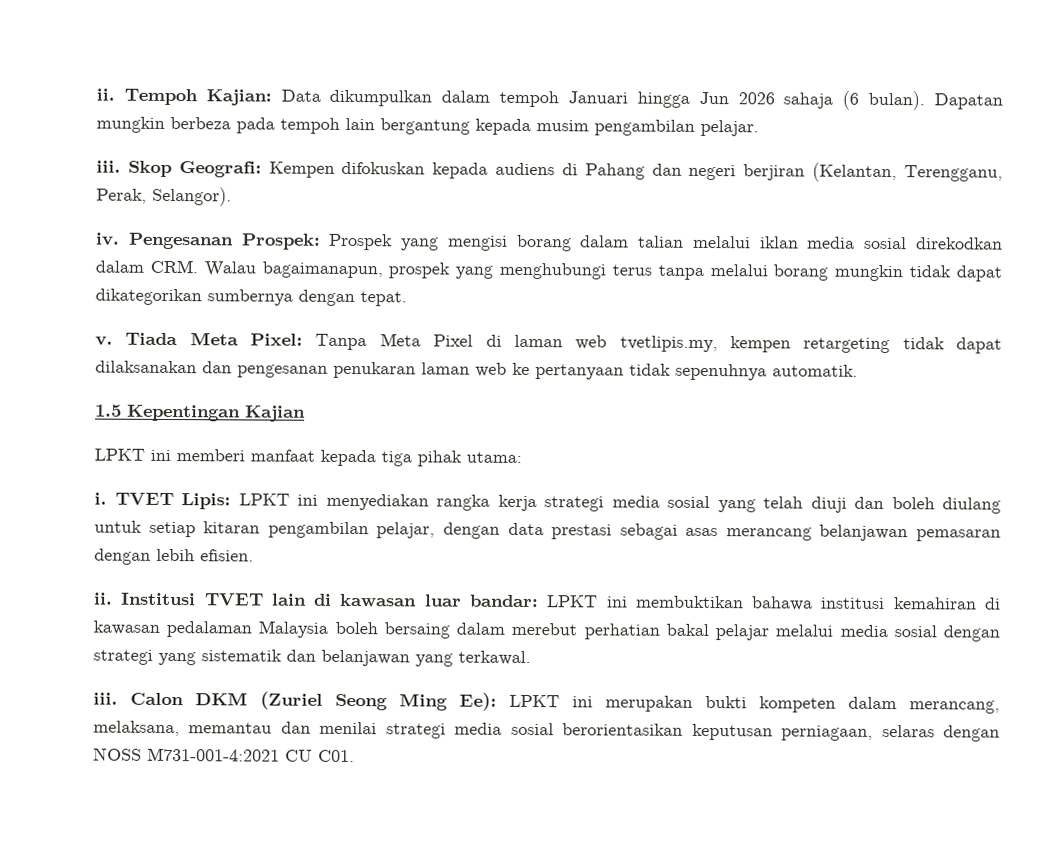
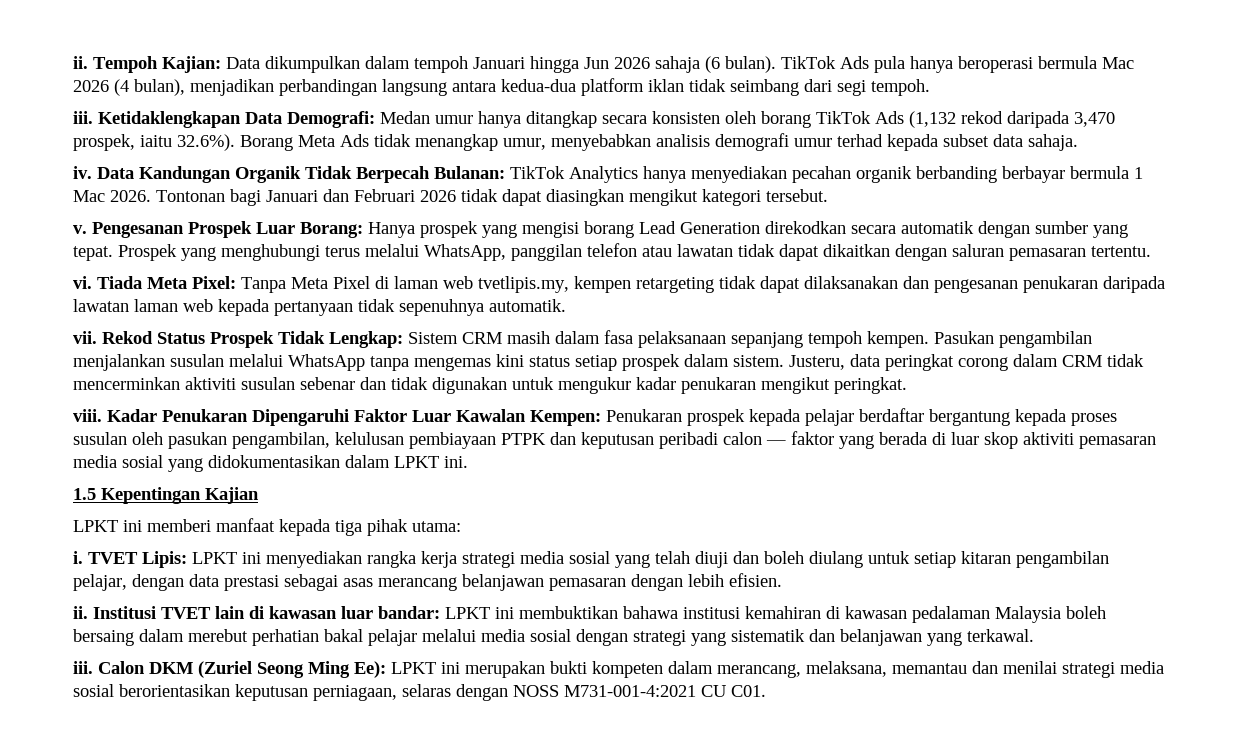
- Dapatan mungkin berbeza pada tempoh lain bergantung kepada musim pengambilan pelajar.
- iii. Skop Geografi: Kempen difokuskan kepada audiens di Pahang dan negeri berjiran (Kelantan, Terengganu, Perak, Selangor).
- iv. Pengesanan Prospek: Prospek yang mengisi borang dalam talian melalui iklan media sosial direkodkan dalam CRM. Walau bagaimanapun, prospek yang menghubungi terus tanpa melalui borang mungkin tidak dapat dikategorikan sumbernya dengan tepat.
- v.
+ TikTok Ads pula hanya beroperasi bermula Mac 2026 (4 bulan), menjadikan perbandingan langsung antara kedua-dua platform iklan tidak seimbang dari segi tempoh.
+ iii. Ketidaklengkapan Data Demografi: Medan umur hanya ditangkap secara konsisten oleh borang TikTok Ads (1,132 rekod daripada 3,470 prospek, iaitu 32.6%). Borang Meta Ads tidak menangkap umur, menyebabkan analisis demografi umur terhad kepada subset data sahaja.
+ iv. Data Kandungan Organik Tidak Berpecah Bulanan: TikTok Analytics hanya menyediakan pecahan organik berbanding berbayar bermula 1 Mac 2026. Tontonan bagi Januari dan Februari 2026 tidak dapat diasingkan mengikut kategori tersebut.
+ v. Pengesanan Prospek Luar Borang: Hanya prospek yang mengisi borang Lead Generation direkodkan secara automatik dengan sumber yang tepat. Prospek yang menghubungi terus melalui WhatsApp, panggilan telefon atau lawatan tidak dapat dikaitkan dengan saluran pemasaran tertentu.
+ vi.
- Tiada Meta Pixel: Tanpa Meta Pixel di laman web tvetlipis.my, kempen retargeting tidak dapat dilaksanakan dan pengesanan penukaran laman web ke pertanyaan tidak sepenuhnya automatik.
+ Tiada Meta Pixel: Tanpa Meta Pixel di laman web tvetlipis.my, kempen retargeting tidak dapat dilaksanakan dan pengesanan penukaran daripada lawatan laman web kepada pertanyaan tidak sepenuhnya automatik.
+ vii. Rekod Status Prospek Tidak Lengkap: Sistem CRM masih dalam fasa pelaksanaan sepanjang tempoh kempen. Pasukan pengambilan menjalankan susulan melalui WhatsApp tanpa mengemas kini status setiap prospek dalam sistem. Justeru, data peringkat corong dalam CRM tidak mencerminkan aktiviti susulan sebenar dan tidak digunakan untuk mengukur kadar penukaran mengikut peringkat.
+ viii. Kadar Penukaran Dipengaruhi Faktor Luar Kawalan Kempen: Penukaran prospek kepada pelajar berdaftar bergantung kepada proses susulan oleh pasukan pengambilan, kelulusan pembiayaan PTPK dan keputusan peribadi calon — faktor yang berada di luar skop aktiviti pemasaran media sosial yang didokumentasikan dalam LPKT ini.

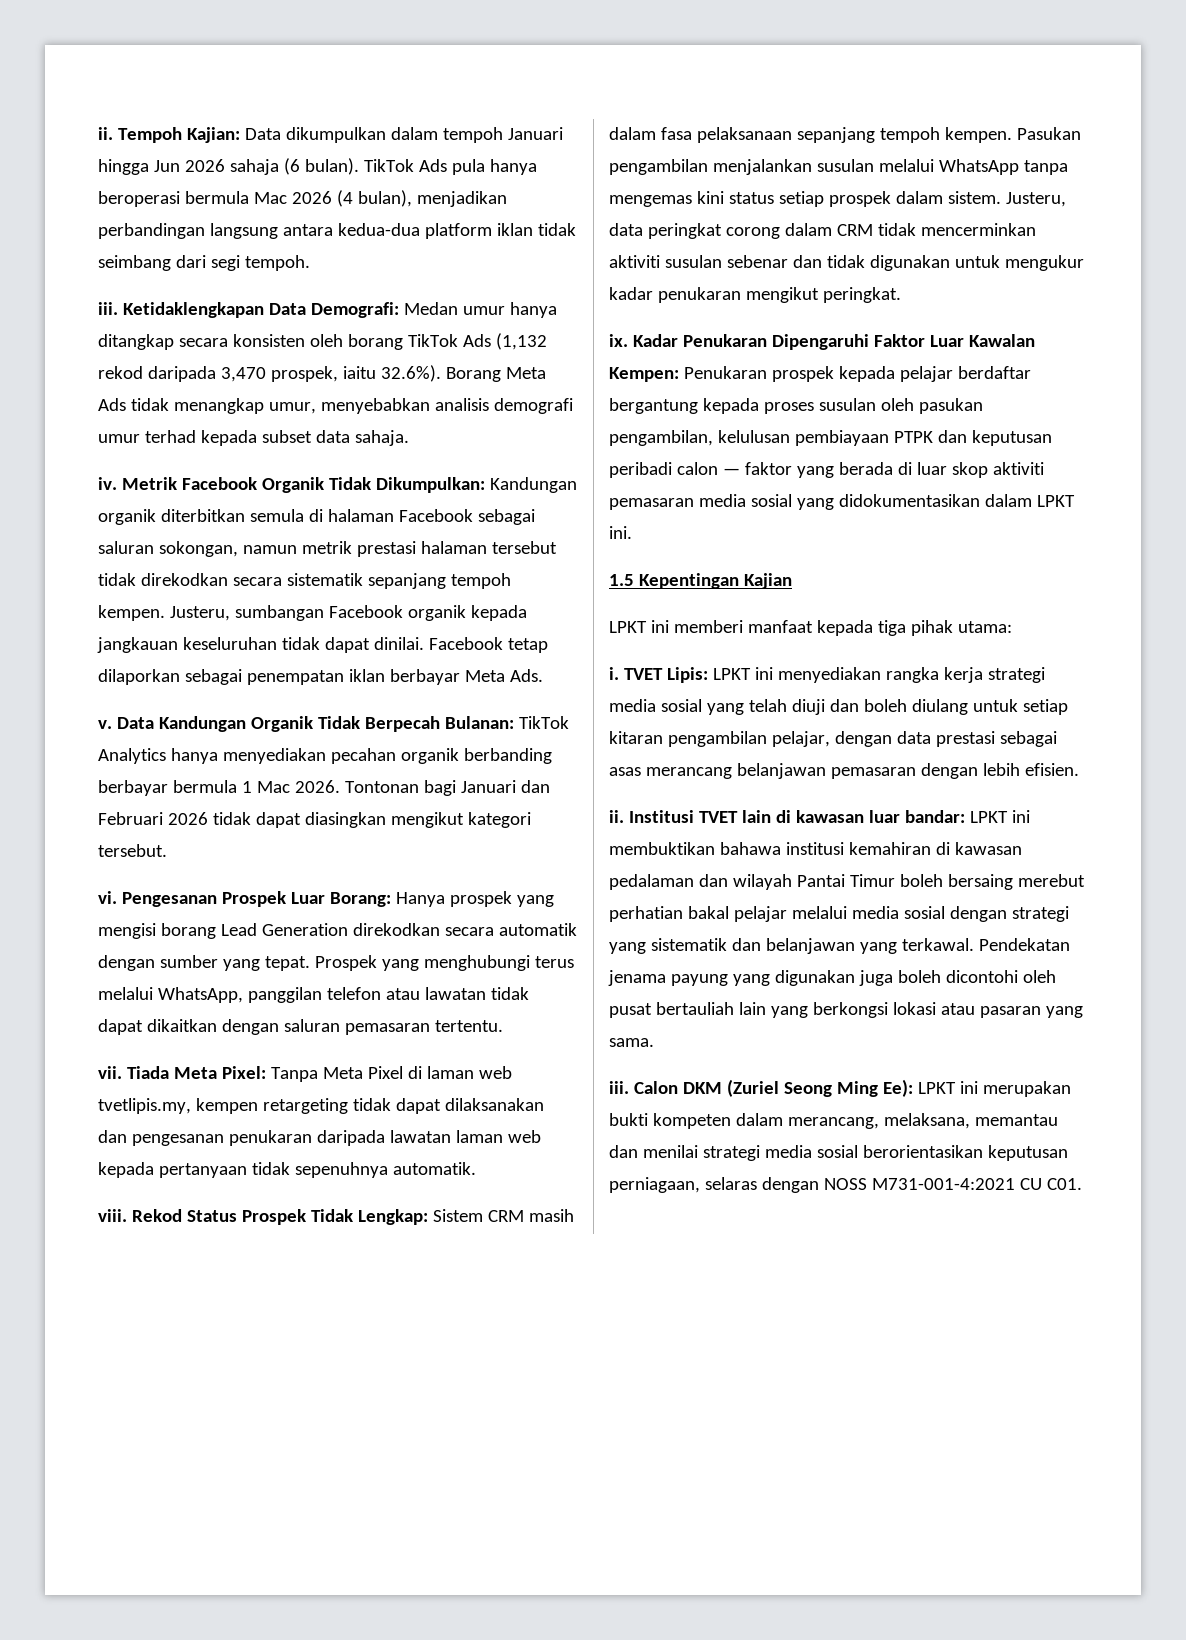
+ Metrik Facebook Organik Tidak Dikumpulkan: Kandungan organik diterbitkan semula di halaman Facebook sebagai saluran sokongan, namun metrik prestasi halaman tersebut tidak direkodkan secara sistematik sepanjang tempoh kempen. Justeru, sumbangan Facebook organik kepada jangkauan keseluruhan tidak dapat dinilai. Facebook tetap dilaporkan sebagai penempatan iklan berbayar Meta Ads.
+ v.
- v.
+ vi.
- vi.
+ vii.
- vii.
+ viii.
- viii.
+ ix.
- Institusi TVET lain di kawasan luar bandar: LPKT ini membuktikan bahawa institusi kemahiran di kawasan pedalaman Malaysia boleh bersaing dalam merebut perhatian bakal pelajar melalui media sosial dengan strategi yang sistematik dan belanjawan yang terkawal.
+ Institusi TVET lain di kawasan luar bandar: LPKT ini membuktikan bahawa institusi kemahiran di kawasan pedalaman dan wilayah Pantai Timur boleh bersaing merebut perhatian bakal pelajar melalui media sosial dengan strategi yang sistematik dan belanjawan yang terkawal. Pendekatan jenama payung yang digunakan juga boleh dicontohi oleh pusat bertauliah lain yang berkongsi lokasi atau pasaran yang sama.

